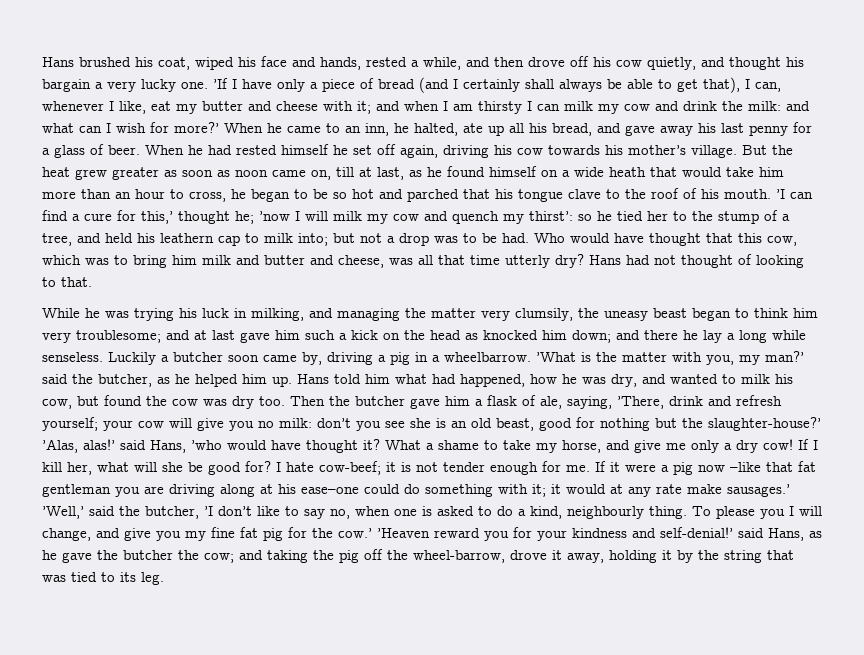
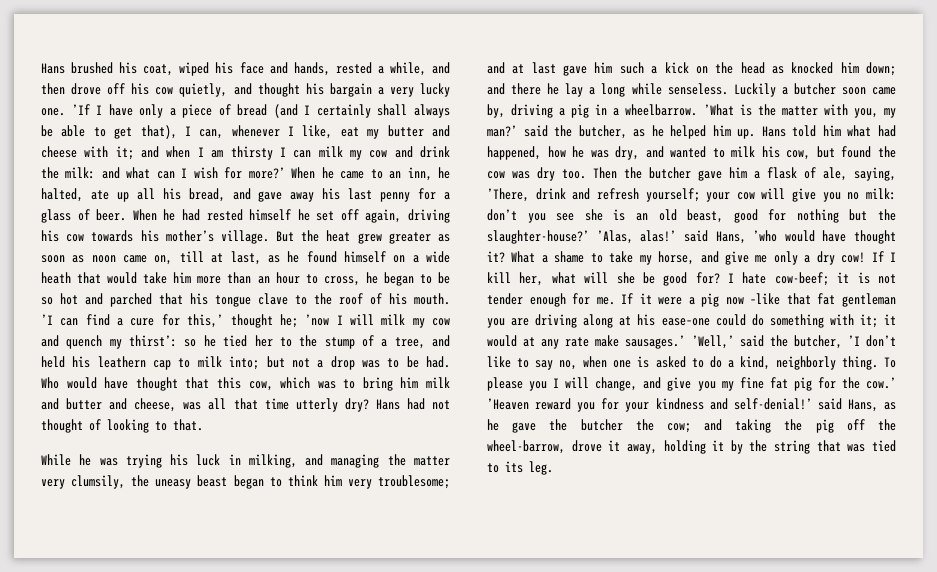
- If it were a pig now –like that fat gentleman you are driving along at his ease–one could do something with it; it would at any rate make sausages.’ ’Well,’ said the butcher, ’I don’t like to say no, when one is asked to do a kind, neighbourly thing.
+ If it were a pig now –like that fat gentleman you are driving along at his ease–one could do something with it; it would at any rate make sausages.’ ’Well,’ said the butcher, ’I don’t like to say no, when one is asked to do a kind, neighborly thing.

